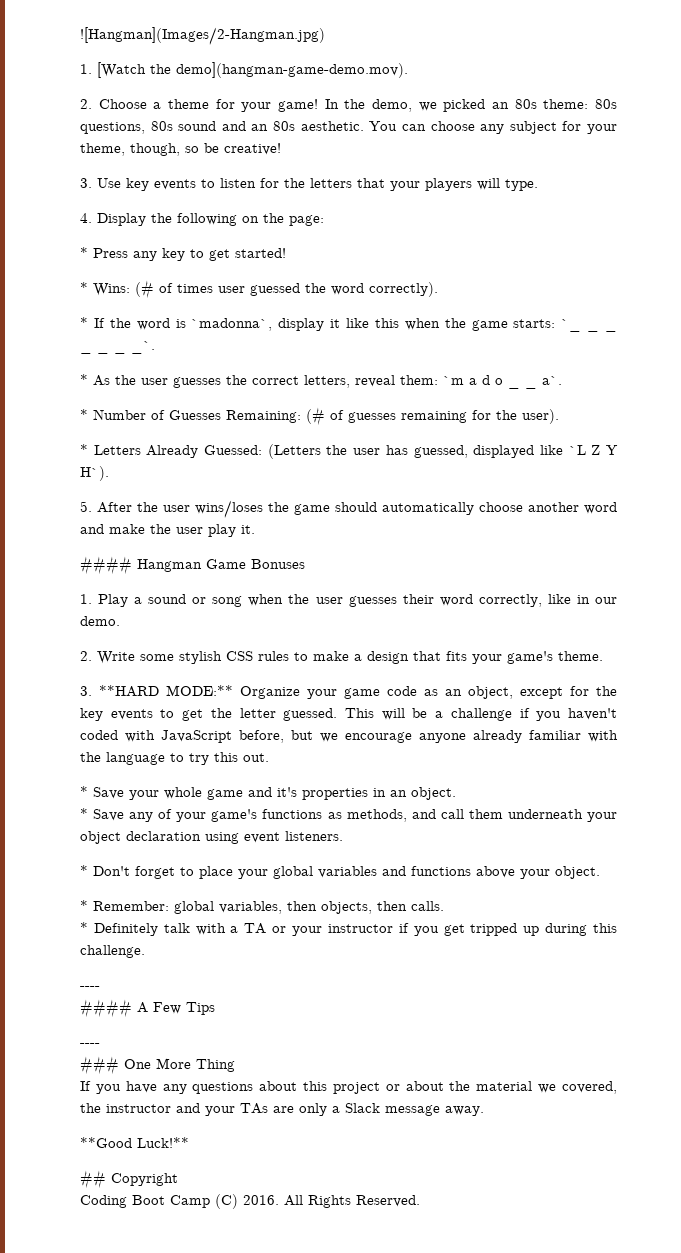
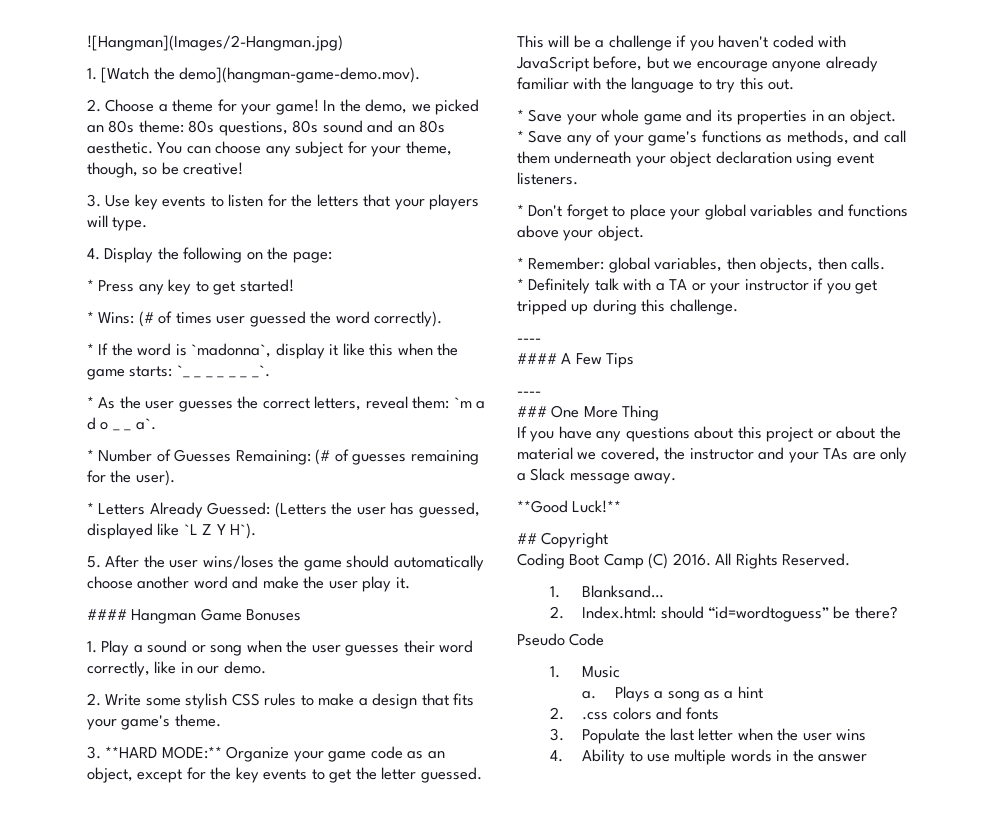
- * Save your whole game and it's properties in an object.
+ * Save your whole game and its properties in an object.
+ 1. Blanksand…
+ 2. Index.html: should “id=wordtoguess” be there?
+ Pseudo Code
+ 1. Music
+ a. Plays a song as a hint
+ 2. .css colors and fonts
+ 3. Populate the last letter when the user wins
+ 4. Ability to use multiple words in the answer

